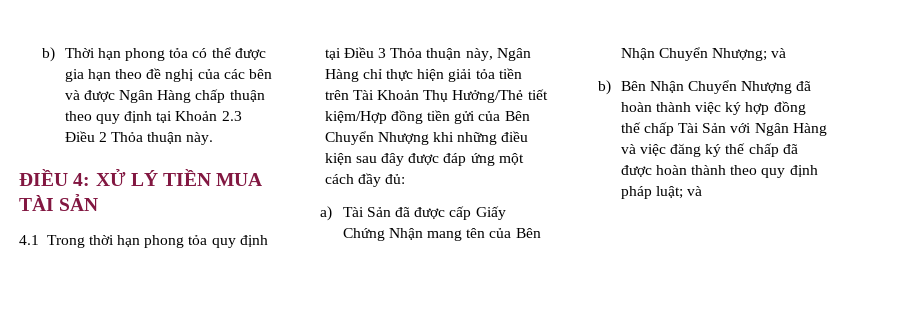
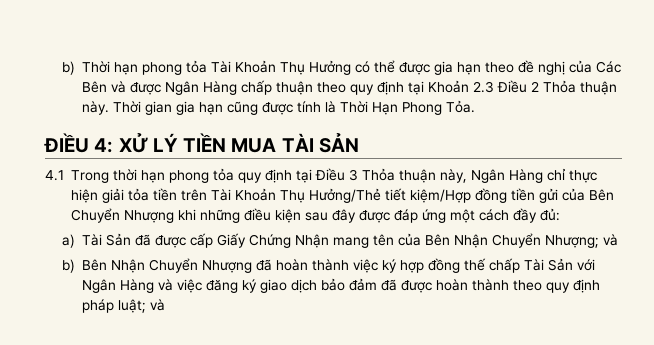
- b) Thời hạn phong tỏa có thể được gia hạn theo đề nghị của các bên và được Ngân Hàng chấp thuận theo quy định tại Khoản 2.3 Điều 2 Thỏa thuận này.
+ b) Thời hạn phong tỏa Tài Khoản Thụ Hưởng có thể được gia hạn theo đề nghị của Các Bên và được Ngân Hàng chấp thuận theo quy định tại Khoản 2.3 Điều 2 Thỏa thuận này. Thời gian gia hạn cũng được tính là Thời Hạn Phong Tỏa.
- b) Bên Nhận Chuyển Nhượng đã hoàn thành việc ký hợp đồng thế chấp Tài Sản với Ngân Hàng và việc đăng ký thế chấp đã được hoàn thành theo quy định pháp luật; và
+ b) Bên Nhận Chuyển Nhượng đã hoàn thành việc ký hợp đồng thế chấp Tài Sản với Ngân Hàng và việc đăng ký giao dịch bảo đảm đã được hoàn thành theo quy định pháp luật; và

